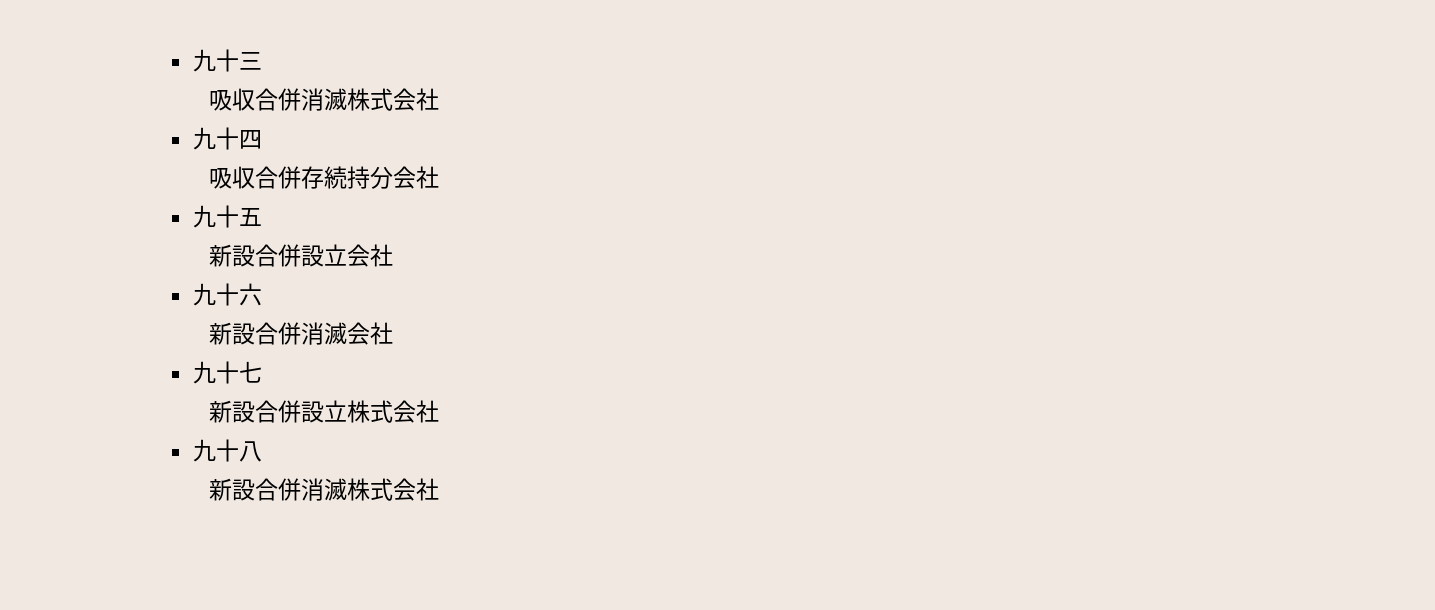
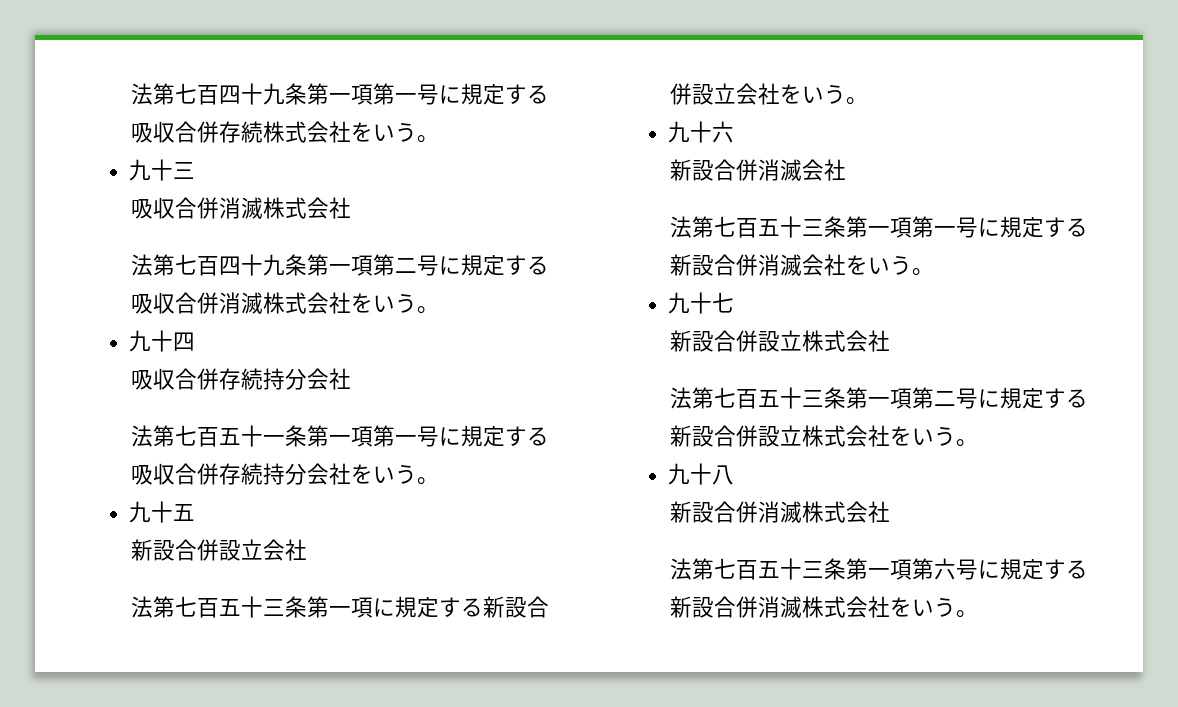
+ 法第七百四十九条第一項第一号に規定する吸収合併存続株式会社をいう。
+ 法第七百四十九条第一項第二号に規定する吸収合併消滅株式会社をいう。
+ 法第七百五十一条第一項第一号に規定する吸収合併存続持分会社をいう。
+ 法第七百五十三条第一項に規定する新設合併設立会社をいう。
+ 法第七百五十三条第一項第一号に規定する新設合併消滅会社をいう。
+ 法第七百五十三条第一項第二号に規定する新設合併設立株式会社をいう。
+ 法第七百五十三条第一項第六号に規定する新設合併消滅株式会社をいう。

